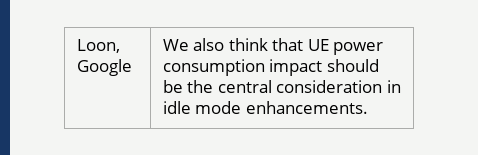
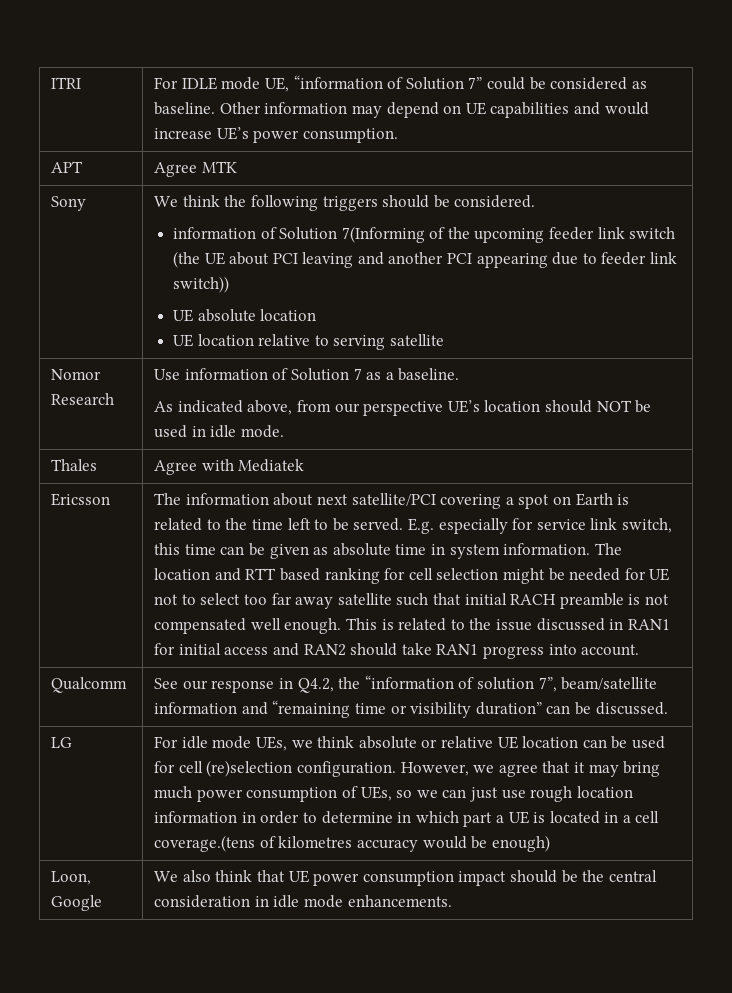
+ ITRI | For IDLE mode UE, “information of Solution 7” could be considered as baseline. Other information may depend on UE capabilities and would increase UE’s power consumption.
+ APT | Agree MTK
+ Sony | We think the following triggers should be considered.
+ information of Solution 7(Informing of the upcoming feeder link switch (the UE about PCI leaving and another PCI appearing due to feeder link switch))
+ UE absolute location
+ UE location relative to serving satellite
+ Nomor Research | Use information of Solution 7 as a baseline.
+ As indicated above, from our perspective UE’s location should NOT be used in idle mode.
+ Thales | Agree with Mediatek
+ Ericsson | The information about next satellite/PCI covering a spot on Earth is related to the time left to be served. E.g. especially for service link switch, this time can be given as absolute time in system information. The location and RTT based ranking for cell selection might be needed for UE not to select too far away satellite such that initial RACH preamble is not compensated well enough. This is related to the issue discussed in RAN1 for initial access and RAN2 should take RAN1 progress into account.
+ Qualcomm | See our response in Q4.2, the “information of solution 7”, beam/satellite information and “remaining time or visibility duration” can be discussed.
+ LG | For idle mode UEs, we think absolute or relative UE location can be used for cell (re)selection configuration. However, we agree that it may bring much power consumption of UEs, so we can just use rough location information in order to determine in which part a UE is located in a cell coverage.(tens of kilometres accuracy would be enough)

